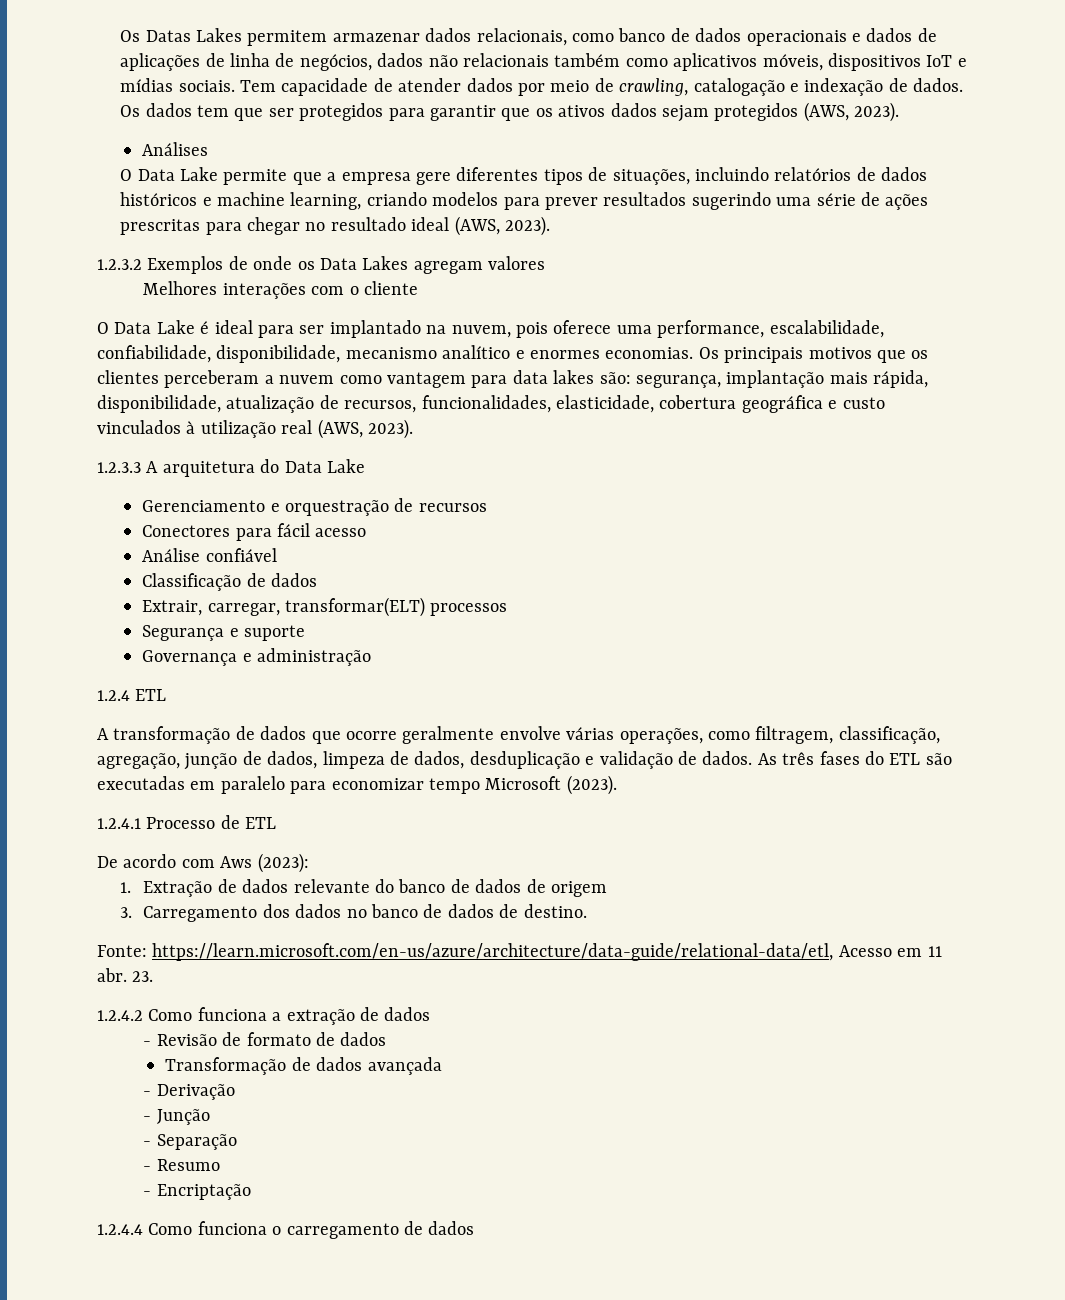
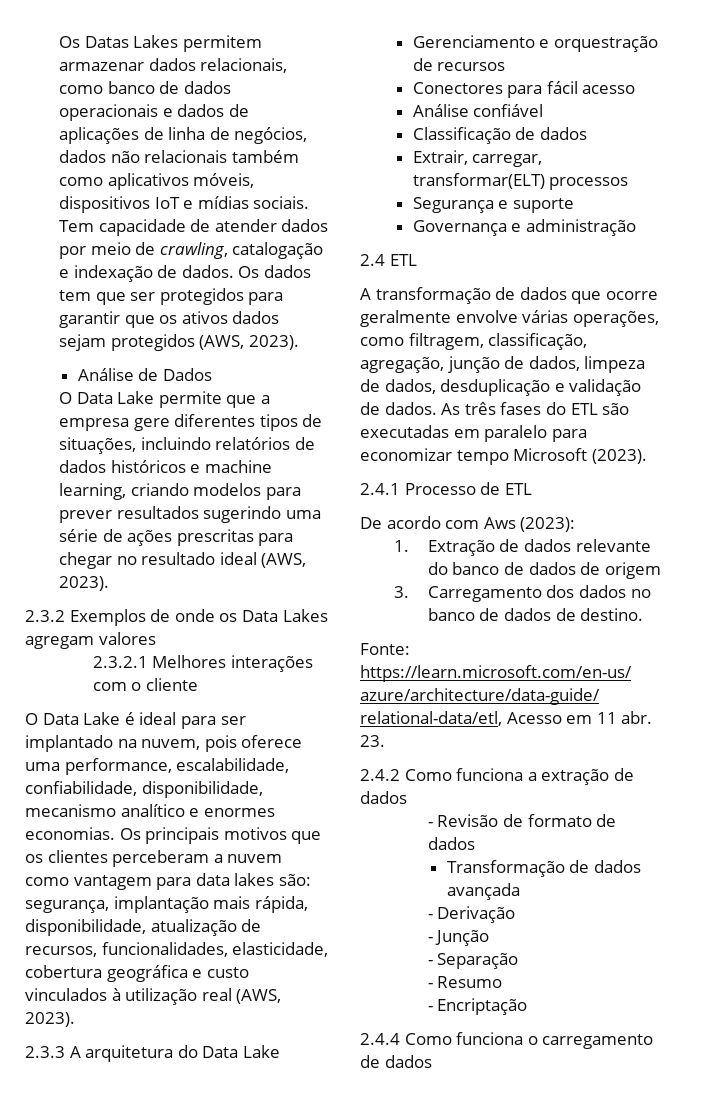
- Análises
+ Análise de Dados
- 1.2.3.2 Exemplos de onde os Data Lakes agregam valores
+ 2.3.2 Exemplos de onde os Data Lakes agregam valores
- Melhores interações com o cliente
+ 2.3.2.1 Melhores interações com o cliente
- 1.2.3.3 A arquitetura do Data Lake
+ 2.3.3 A arquitetura do Data Lake
- 1.2.4 ETL
+ 2.4 ETL
- 1.2.4.1 Processo de ETL
+ 2.4.1 Processo de ETL
- 1.2.4.2 Como funciona a extração de dados
+ 2.4.2 Como funciona a extração de dados
- 1.2.4.4 Como funciona o carregamento de dados
+ 2.4.4 Como funciona o carregamento de dados

